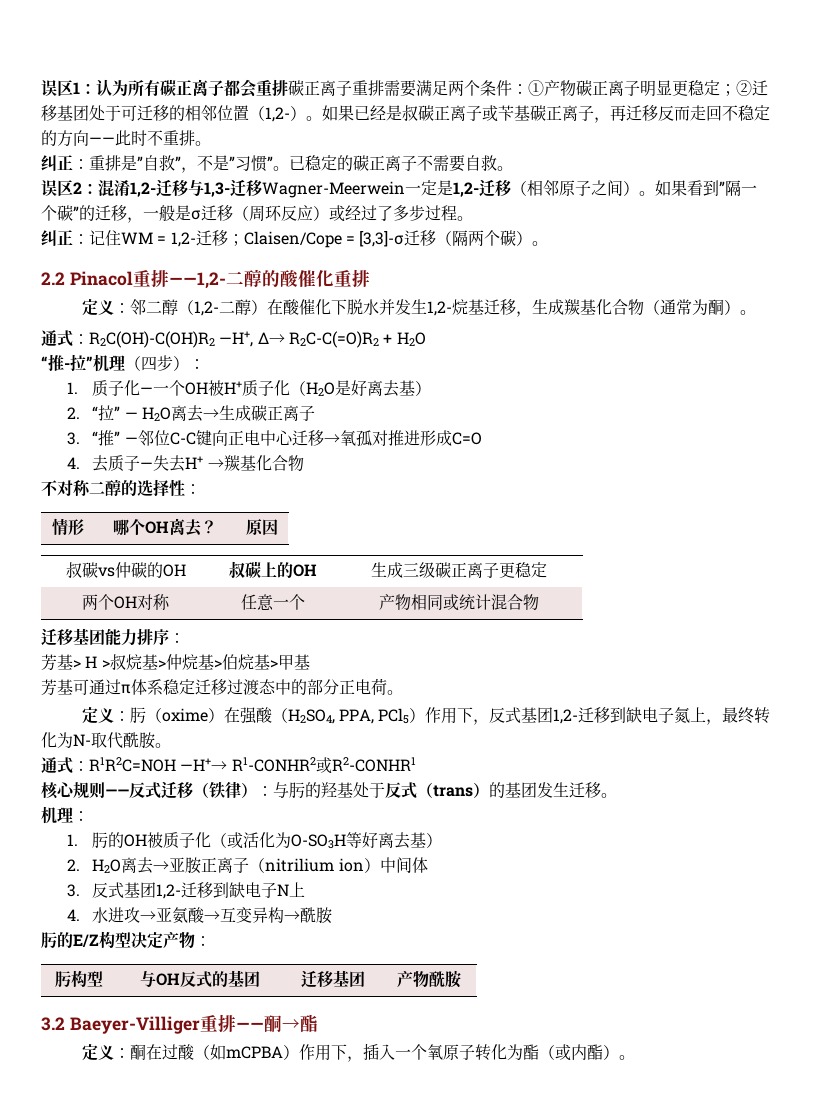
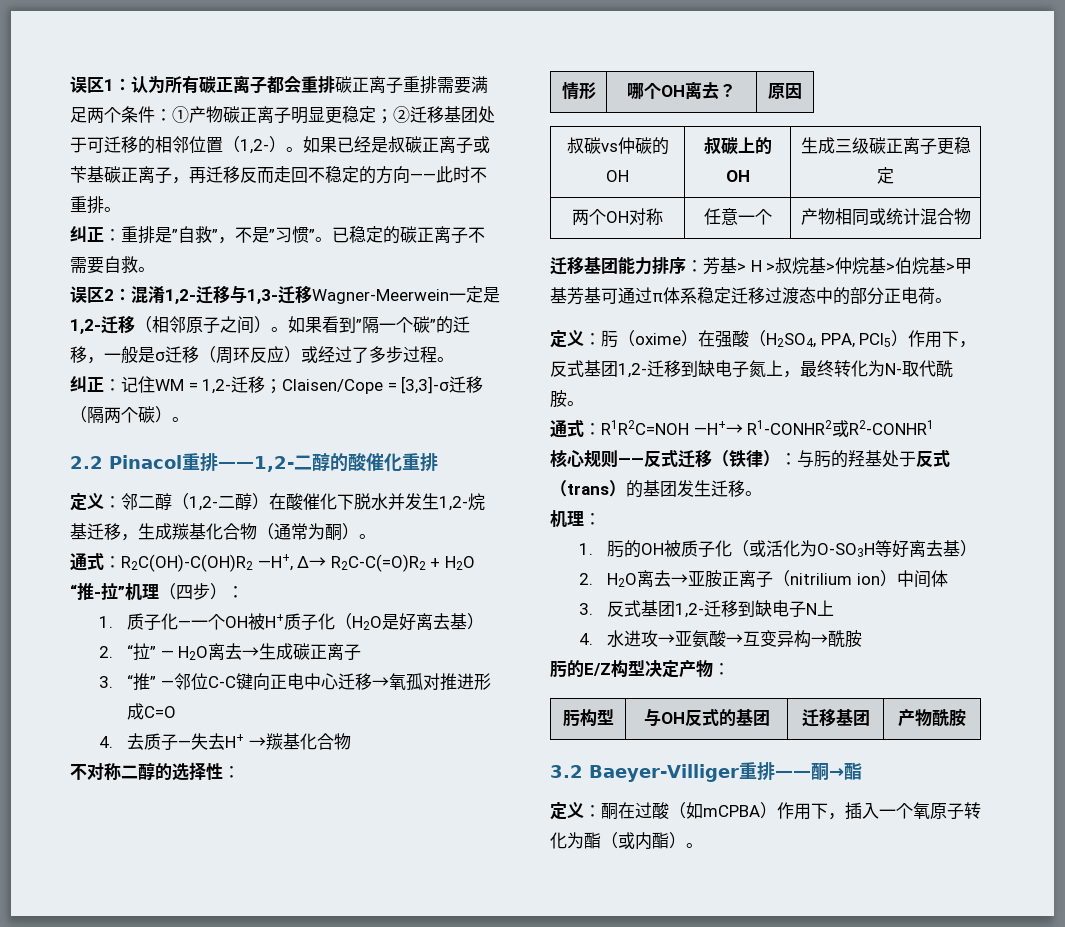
- 迁移基团能力排序：
- 芳基> H >叔烷基>仲烷基>伯烷基>甲基
- 芳基可通过π体系稳定迁移过渡态中的部分正电荷。
+ 迁移基团能力排序：芳基> H >叔烷基>仲烷基>伯烷基>甲基芳基可通过π体系稳定迁移过渡态中的部分正电荷。

